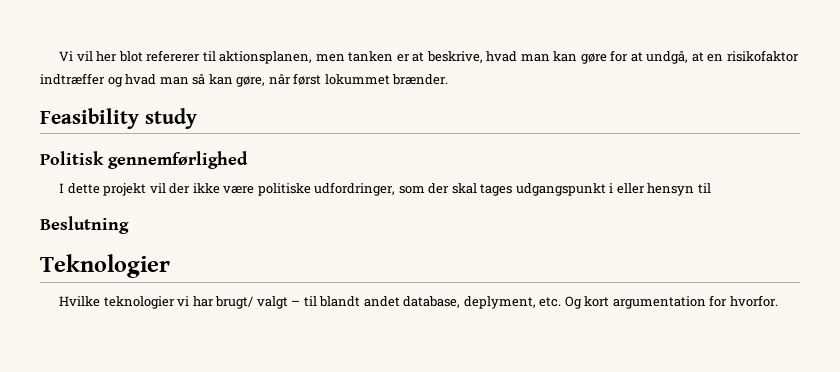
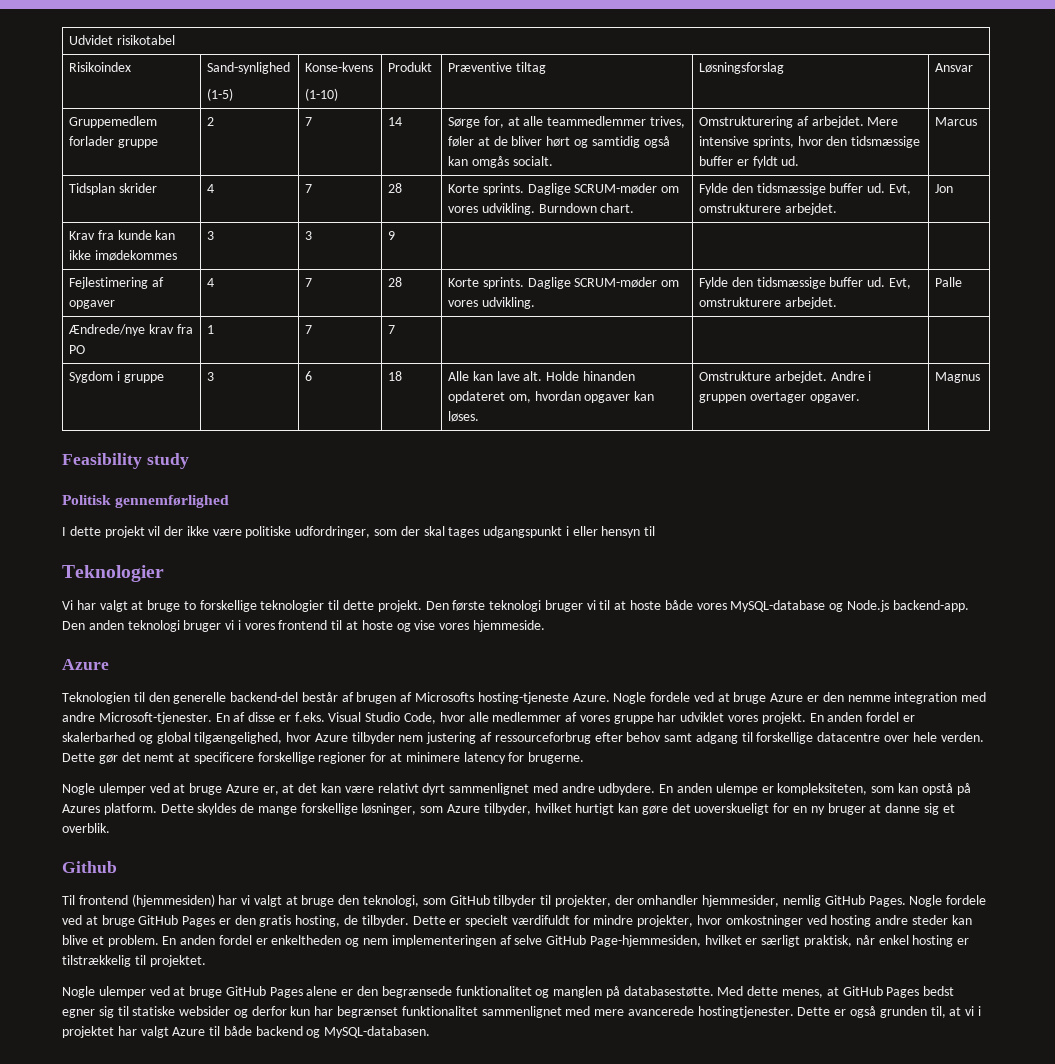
- Vi vil her blot refererer til aktionsplanen, men tanken er at beskrive, hvad man kan gøre for at undgå, at en risikofaktor indtræffer og hvad man så kan gøre, når først lokummet brænder.
+ Udvidet risikotabel
+ Risikoindex | Sand-synlighed
+ (1-5) | Konse-kvens
+ (1-10) | Produkt | Præventive tiltag | Løsningsforslag | Ansvar
+ Gruppemedlem forlader gruppe | 2 | 7 | 14 | Sørge for, at alle teammedlemmer trives, føler at de bliver hørt og samtidig også kan omgås socialt. | Omstrukturering af arbejdet. Mere intensive sprints, hvor den tidsmæssige buffer er fyldt ud. | Marcus
+ Tidsplan skrider | 4 | 7 | 28 | Korte sprints. Daglige SCRUM-møder om vores udvikling. Burndown chart. | Fylde den tidsmæssige buffer ud. Evt, omstrukturere arbejdet. | Jon
+ Krav fra kunde kan ikke imødekommes | 3 | 3 | 9 | | |
+ Fejlestimering af opgaver | 4 | 7 | 28 | Korte sprints. Daglige SCRUM-møder om vores udvikling. | Fylde den tidsmæssige buffer ud. Evt, omstrukturere arbejdet. | Palle
+ Ændrede/nye krav fra PO | 1 | 7 | 7 | | |
+ Sygdom i gruppe | 3 | 6 | 18 | Alle kan lave alt. Holde hinanden opdateret om, hvordan opgaver kan løses. | Omstrukture arbejdet. Andre i gruppen overtager opgaver. | Magnus
- Beslutning
- Hvilke teknologier vi har brugt/ valgt – til blandt andet database, deplyment, etc. Og kort argumentation for hvorfor.
+ Vi har valgt at bruge to forskellige teknologier til dette projekt. Den første teknologi bruger vi til at hoste både vores MySQL-database og Node.js backend-app. Den anden teknologi bruger vi i vores frontend til at hoste og vise vores hjemmeside.
+ Azure
+ Teknologien til den generelle backend-del består af brugen af Microsofts hosting-tjeneste Azure. Nogle fordele ved at bruge Azure er den nemme integration med andre Microsoft-tjenester. En af disse er f.eks. Visual Studio Code, hvor alle medlemmer af vores gruppe har udviklet vores projekt. En anden fordel er skalerbarhed og global tilgængelighed, hvor Azure tilbyder nem justering af ressourceforbrug efter behov samt adgang til forskellige datacentre over hele verden. Dette gør det nemt at specificere forskellige regioner for at minimere latency for brugerne.
+ Nogle ulemper ved at bruge Azure er, at det kan være relativt dyrt sammenlignet med andre udbydere. En anden ulempe er kompleksiteten, som kan opstå på Azures platform. Dette skyldes de mange forskellige løsninger, som Azure tilbyder, hvilket hurtigt kan gøre det uoverskueligt for en ny bruger at danne sig et overblik.
+ Github
+ Til frontend (hjemmesiden) har vi valgt at bruge den teknologi, som GitHub tilbyder til projekter, der omhandler hjemmesider, nemlig GitHub Pages. Nogle fordele ved at bruge GitHub Pages er den gratis hosting, de tilbyder. Dette er specielt værdifuldt for mindre projekter, hvor omkostninger ved hosting andre steder kan blive et problem. En anden fordel er enkeltheden og nem implementeringen af selve GitHub Page-hjemmesiden, hvilket er særligt praktisk, når enkel hosting er tilstrækkelig til projektet.
+ Nogle ulemper ved at bruge GitHub Pages alene er den begrænsede funktionalitet og manglen på databasestøtte. Med dette menes, at GitHub Pages bedst egner sig til statiske websider og derfor kun har begrænset funktionalitet sammenlignet med mere avancerede hostingtjenester. Dette er også grunden til, at vi i projektet har valgt Azure til både backend og MySQL-databasen.

